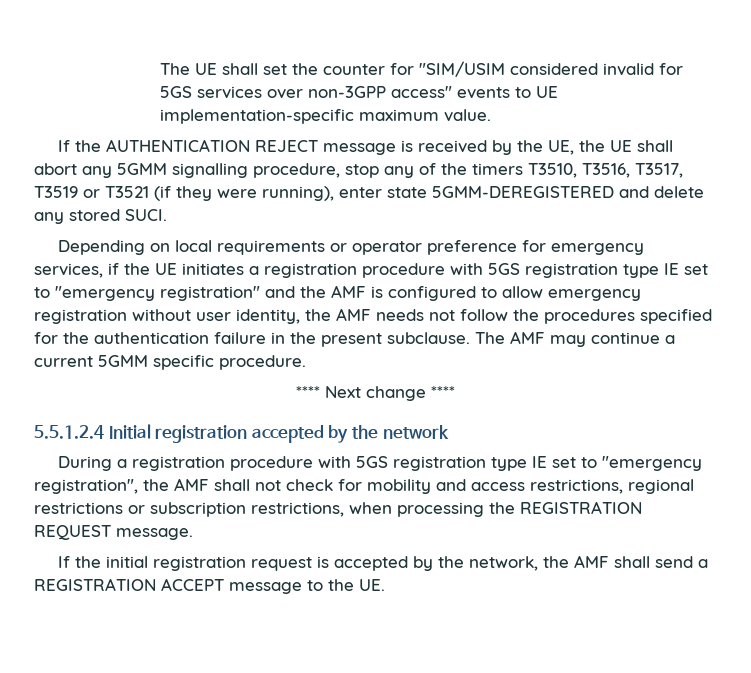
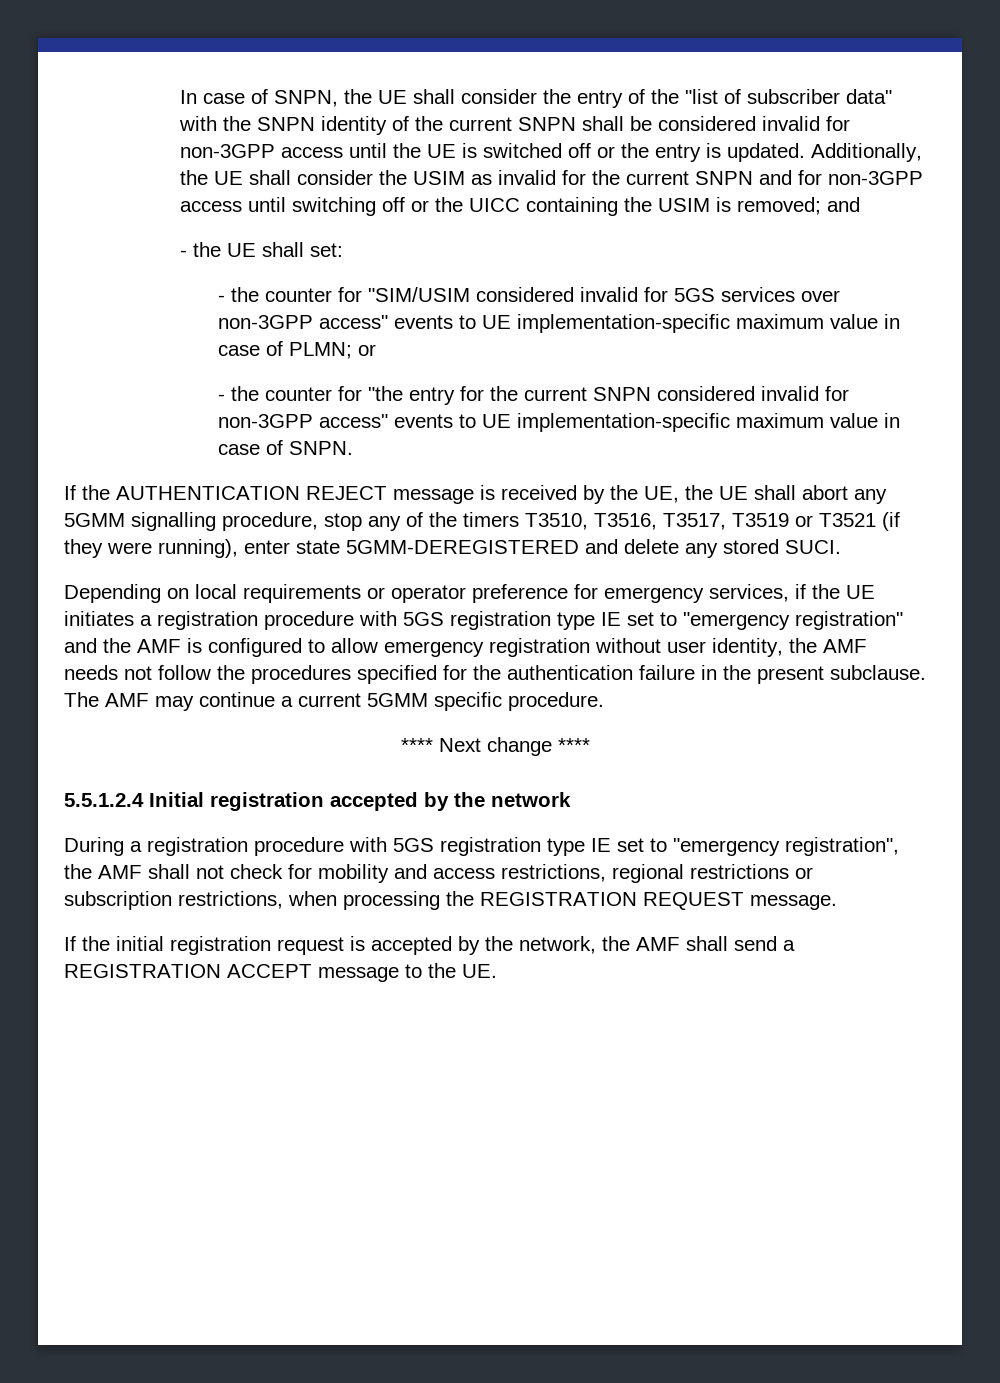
- The UE shall set the counter for "SIM/USIM considered invalid for 5GS services over non-3GPP access" events to UE implementation-specific maximum value.
+ In case of SNPN, the UE shall consider the entry of the "list of subscriber data" with the SNPN identity of the current SNPN shall be considered invalid for non-3GPP access until the UE is switched off or the entry is updated. Additionally, the UE shall consider the USIM as invalid for the current SNPN and for non-3GPP access until switching off or the UICC containing the USIM is removed; and
+ - the UE shall set:
+ - the counter for "SIM/USIM considered invalid for 5GS services over non-3GPP access" events to UE implementation-specific maximum value in case of PLMN; or
+ - the counter for "the entry for the current SNPN considered invalid for non-3GPP access" events to UE implementation-specific maximum value in case of SNPN.

